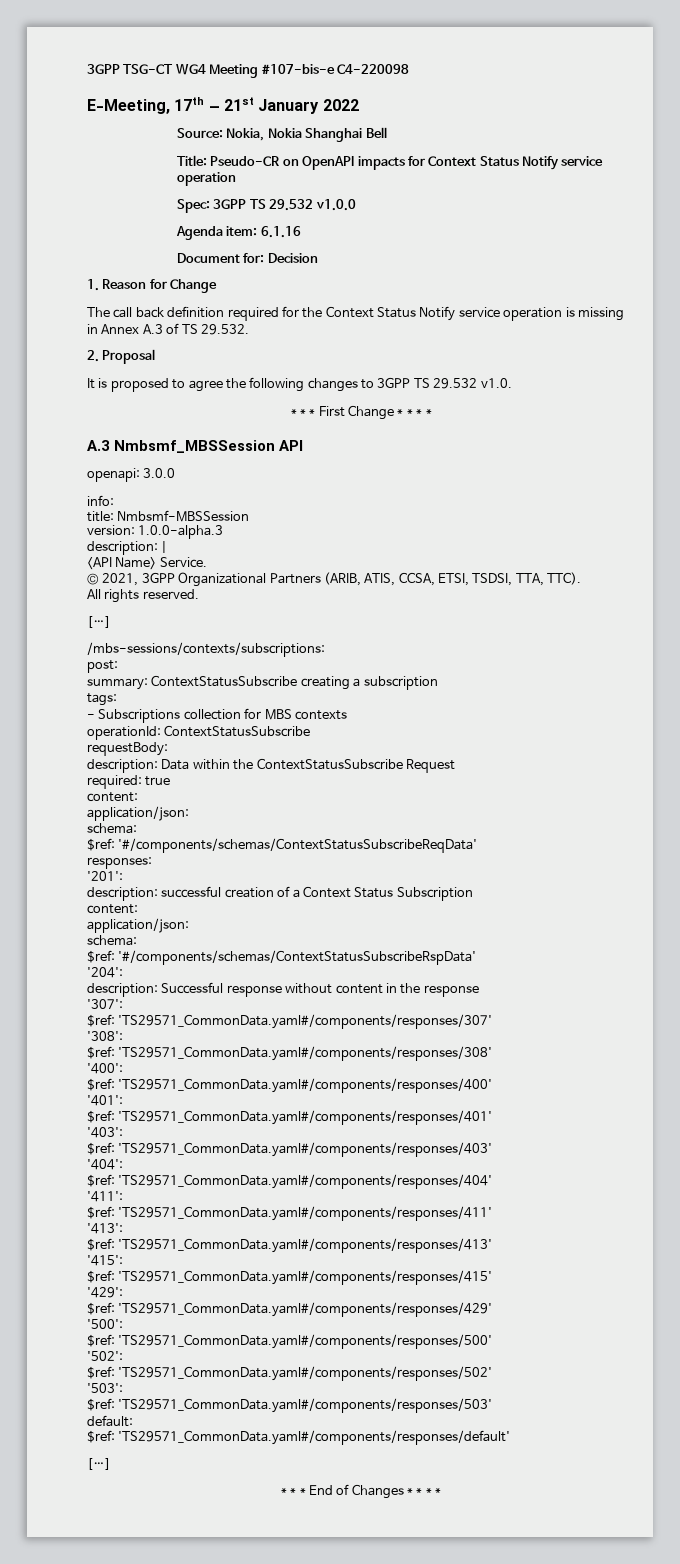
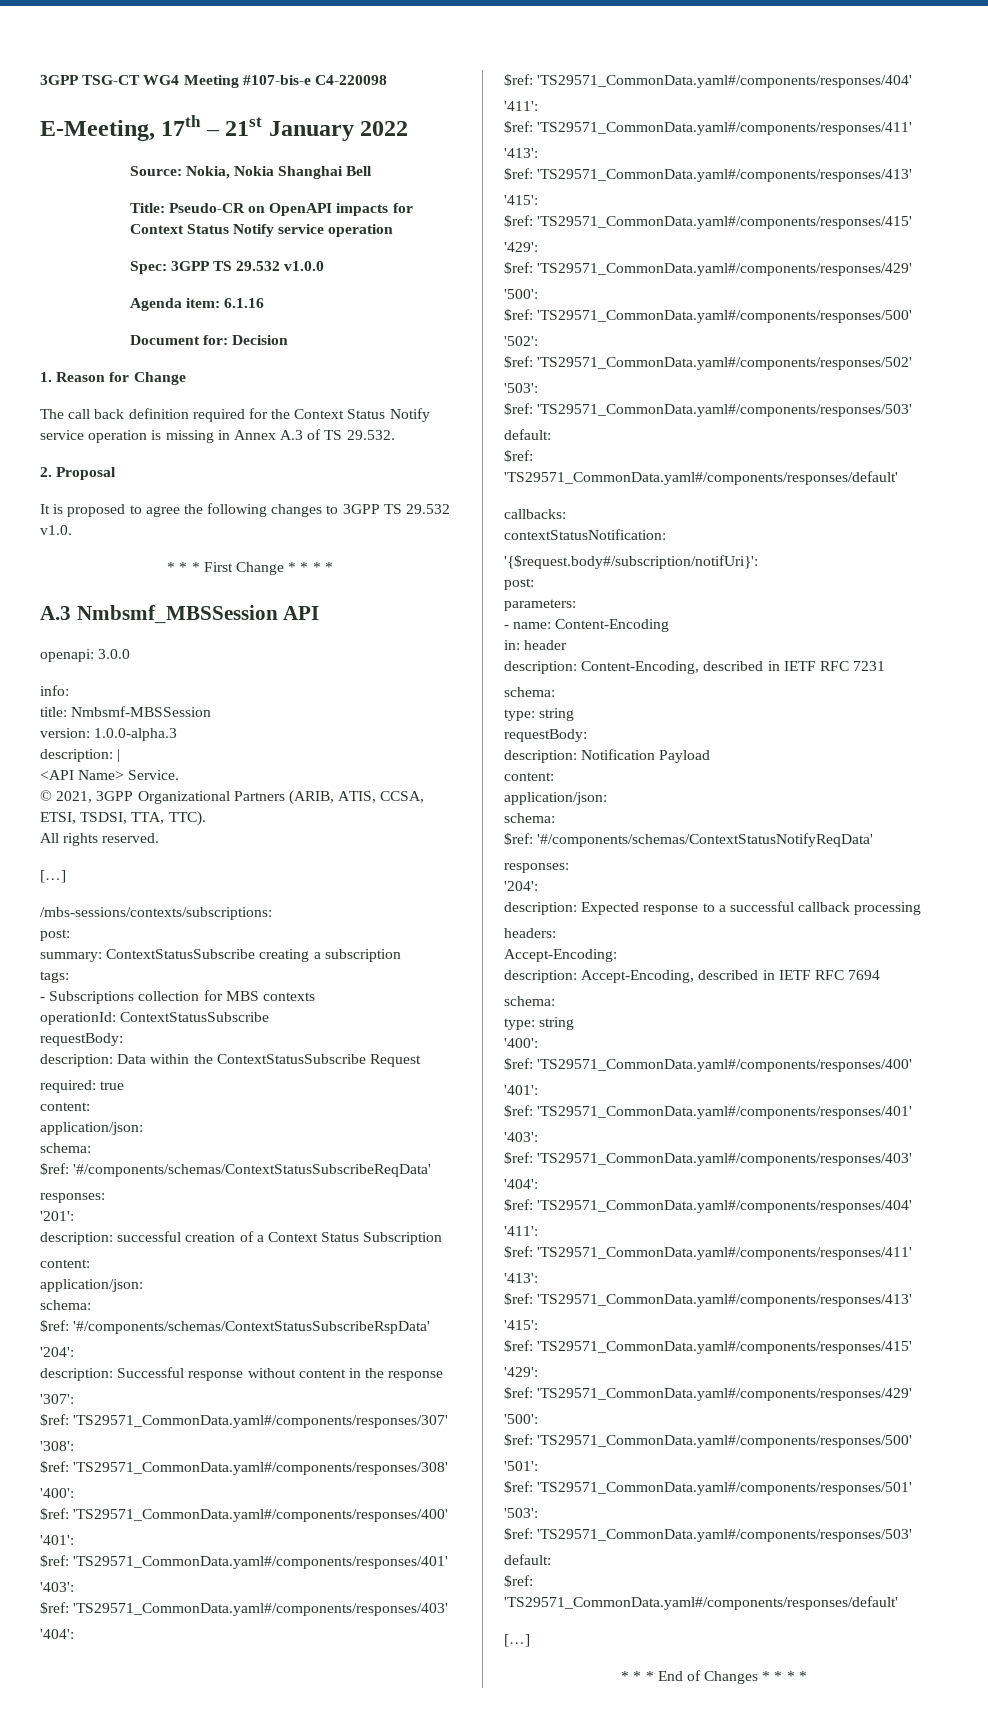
+ callbacks:
+ contextStatusNotification:
+ '{$request.body#/subscription/notifUri}':
+ post:
+ parameters:
+ - name: Content-Encoding
+ in: header
+ description: Content-Encoding, described in IETF RFC 7231
+ schema:
+ type: string
+ requestBody:
+ description: Notification Payload
+ content:
+ application/json:
+ schema:
+ $ref: '#/components/schemas/ContextStatusNotifyReqData'
+ responses:
+ '204':
+ description: Expected response to a successful callback processing
+ headers:
+ Accept-Encoding:
+ description: Accept-Encoding, described in IETF RFC 7694
+ schema:
+ type: string
+ '400':
+ $ref: 'TS29571_CommonData.yaml#/components/responses/400'
+ '401':
+ $ref: 'TS29571_CommonData.yaml#/components/responses/401'
+ '403':
+ $ref: 'TS29571_CommonData.yaml#/components/responses/403'
+ '404':
+ $ref: 'TS29571_CommonData.yaml#/components/responses/404'
+ '411':
+ $ref: 'TS29571_CommonData.yaml#/components/responses/411'
+ '413':
+ $ref: 'TS29571_CommonData.yaml#/components/responses/413'
+ '415':
+ $ref: 'TS29571_CommonData.yaml#/components/responses/415'
+ '429':
+ $ref: 'TS29571_CommonData.yaml#/components/responses/429'
+ '500':
+ $ref: 'TS29571_CommonData.yaml#/components/responses/500'
+ '501':
+ $ref: 'TS29571_CommonData.yaml#/components/responses/501'
+ '503':
+ $ref: 'TS29571_CommonData.yaml#/components/responses/503'
+ default:
+ $ref: 'TS29571_CommonData.yaml#/components/responses/default'

